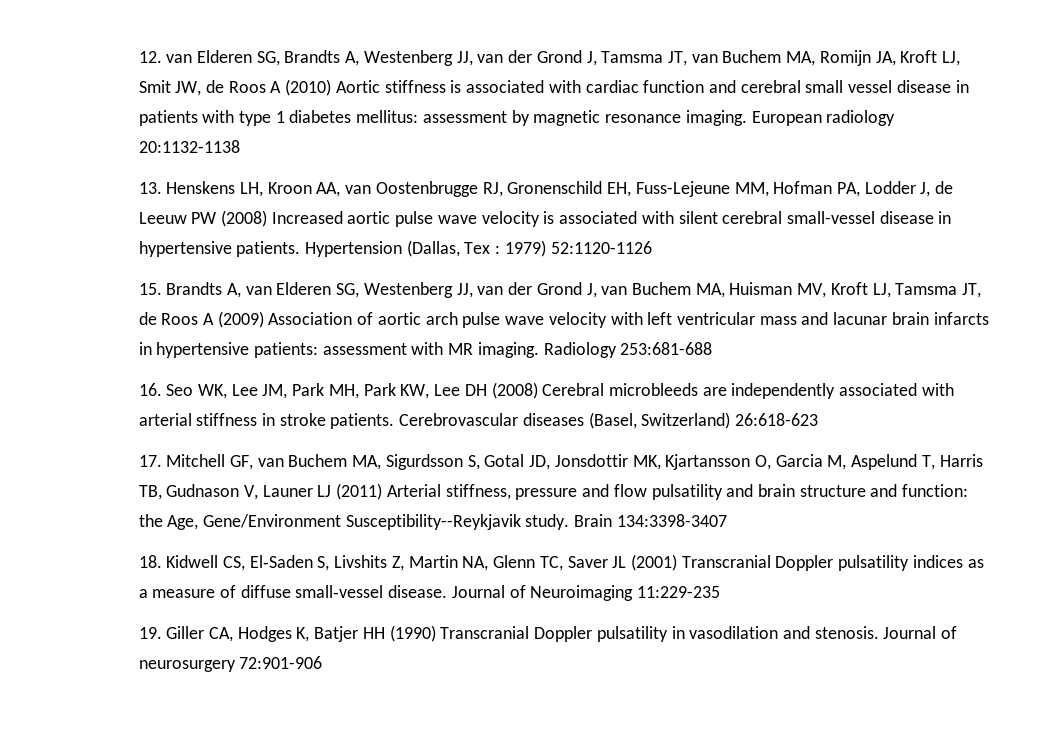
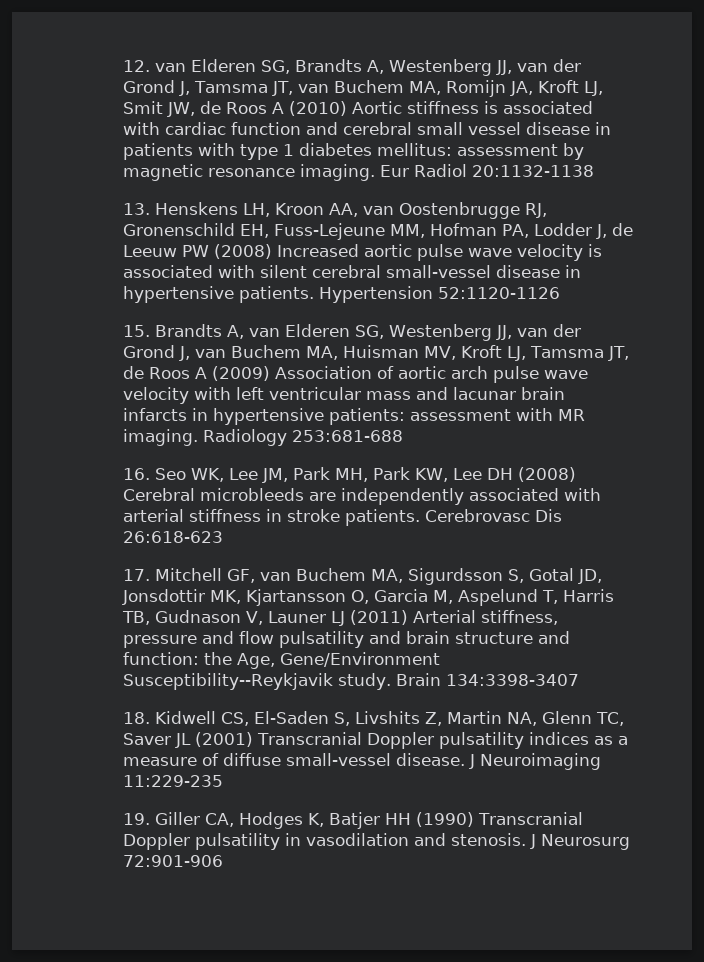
- European radiology 20:1132-1138
+ Eur Radiol 20:1132-1138
- Hypertension (Dallas, Tex : 1979) 52:1120-1126
+ Hypertension 52:1120-1126
- Cerebrovascular diseases (Basel, Switzerland) 26:618-623
+ Cerebrovasc Dis 26:618-623
- Journal of Neuroimaging 11:229-235
+ J Neuroimaging 11:229-235
- Journal of neurosurgery 72:901-906
+ J Neurosurg 72:901-906

